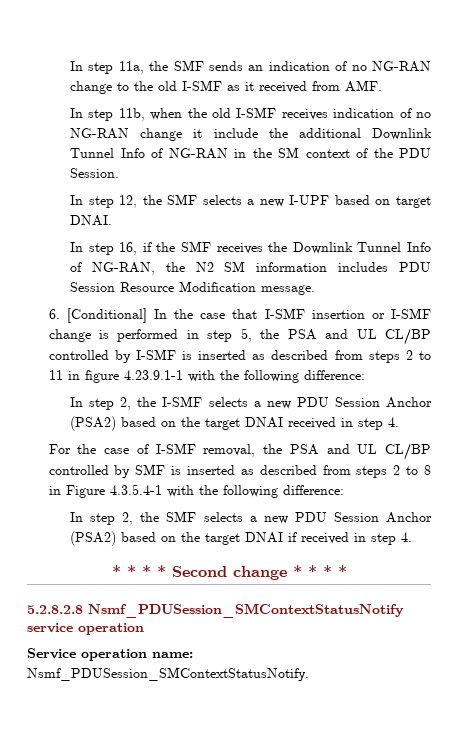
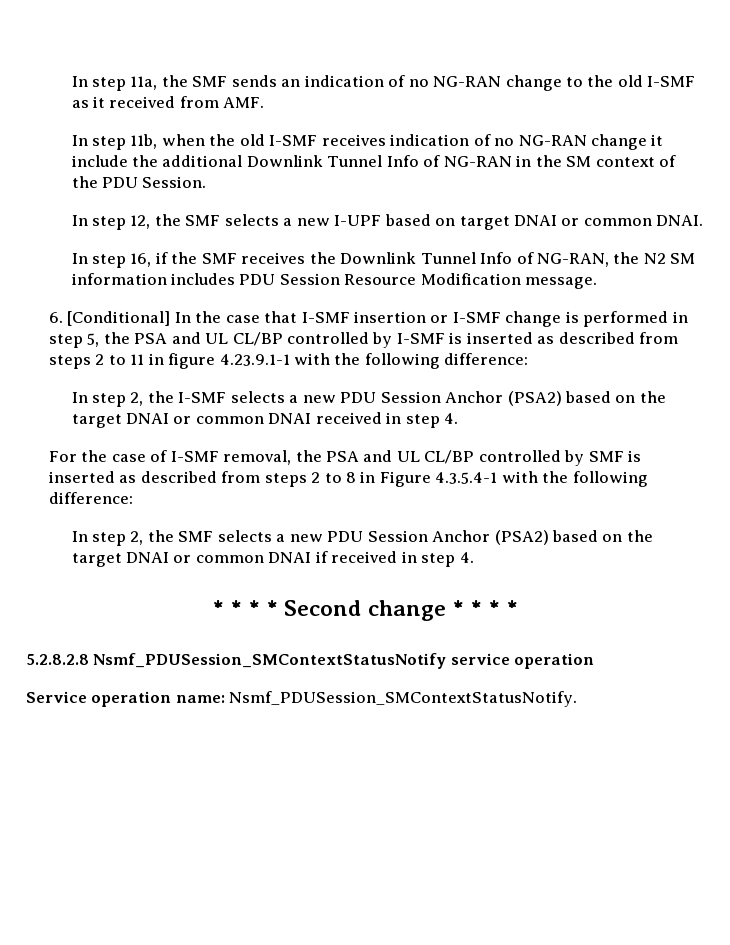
- In step 12, the SMF selects a new I-UPF based on target DNAI.
+ In step 12, the SMF selects a new I-UPF based on target DNAI or common DNAI.
- In step 2, the I-SMF selects a new PDU Session Anchor (PSA2) based on the target DNAI received in step 4.
+ In step 2, the I-SMF selects a new PDU Session Anchor (PSA2) based on the target DNAI or common DNAI received in step 4.
- In step 2, the SMF selects a new PDU Session Anchor (PSA2) based on the target DNAI if received in step 4.
+ In step 2, the SMF selects a new PDU Session Anchor (PSA2) based on the target DNAI or common DNAI if received in step 4.

